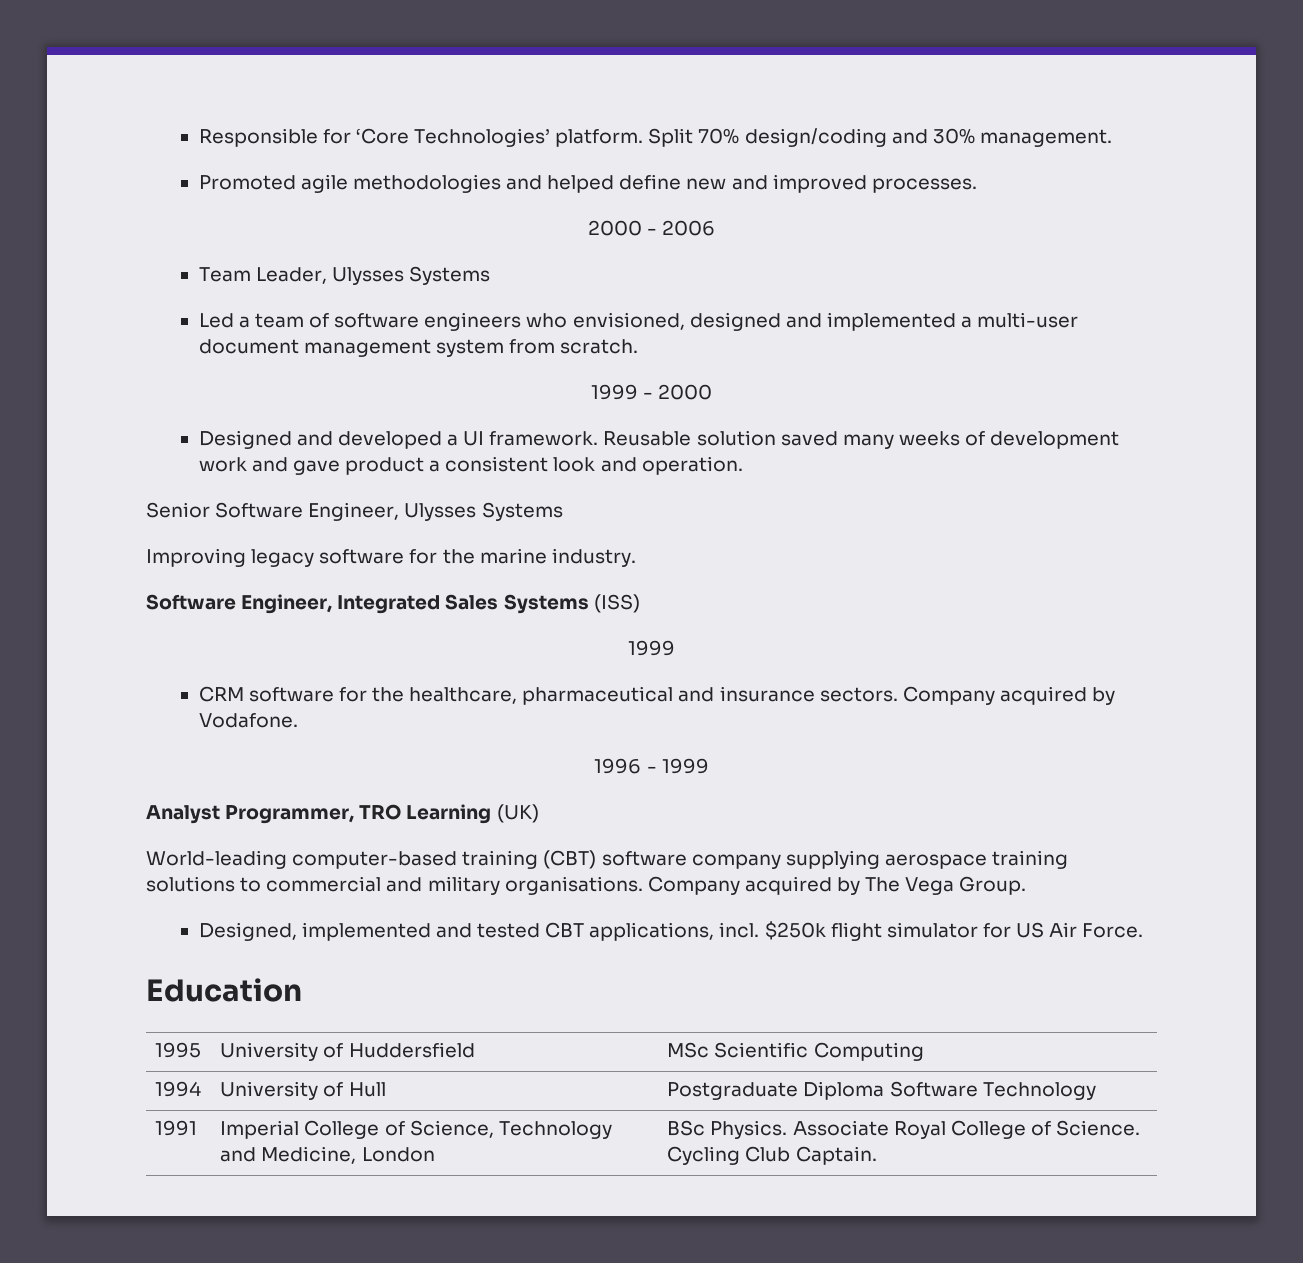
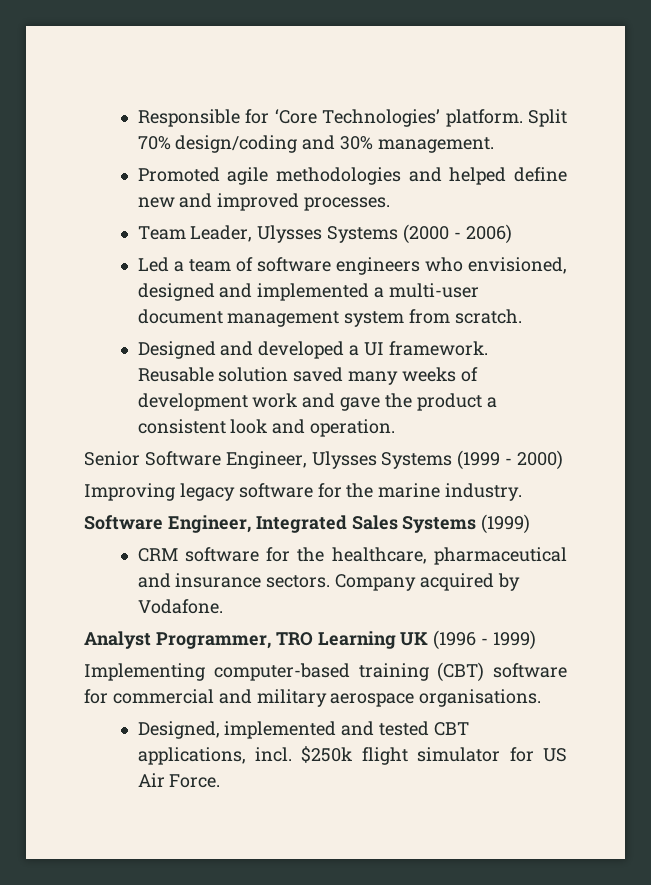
- 2000 - 2006
- Team Leader, Ulysses Systems
+ Team Leader, Ulysses Systems (2000 - 2006)
- 1999 - 2000
- Reusable solution saved many weeks of development work and gave product a consistent look and operation.
+ Reusable solution saved many weeks of development work and gave the product a consistent look and operation.
- Senior Software Engineer, Ulysses Systems
+ Senior Software Engineer, Ulysses Systems (1999 - 2000)
- Software Engineer, Integrated Sales Systems (ISS)
- 1999
+ Software Engineer, Integrated Sales Systems (1999)
- 1996 - 1999
- Analyst Programmer, TRO Learning (UK)
- World-leading computer-based training (CBT) software company supplying aerospace training solutions to commercial and military organisations. Company acquired by The Vega Group.
+ Analyst Programmer, TRO Learning UK (1996 - 1999)
+ Implementing computer-based training (CBT) software for commercial and military aerospace organisations.
- Education
- 1995 | University of Huddersfield | MSc Scientific Computing
- 1994 | University of Hull | Postgraduate Diploma Software Technology
- 1991 | Imperial College of Science, Technology and Medicine, London | BSc Physics. Associate Royal College of Science. Cycling Club Captain.

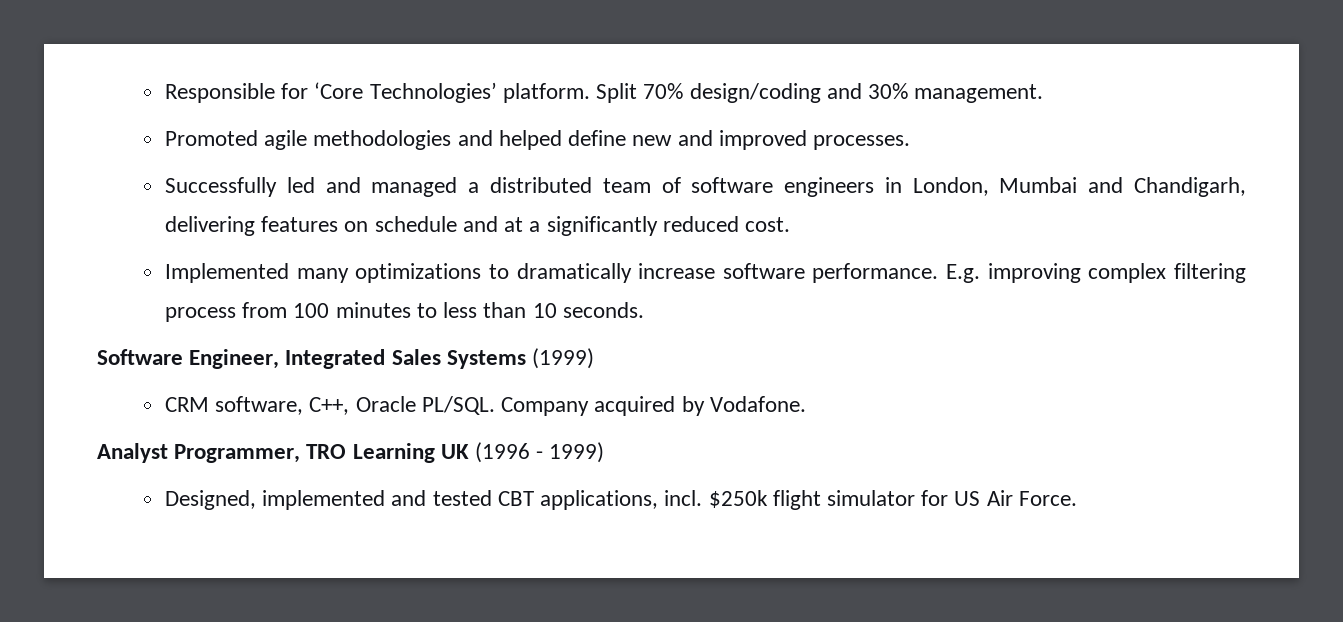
- Team Leader, Ulysses Systems (2000 - 2006)
- Led a team of software engineers who envisioned, designed and implemented a multi-user document management system from scratch.
- Designed and developed a UI framework. Reusable solution saved many weeks of development work and gave the product a consistent look and operation.
- Senior Software Engineer, Ulysses Systems (1999 - 2000)
- Improving legacy software for the marine industry.
+ Successfully led and managed a distributed team of software engineers in London, Mumbai and Chandigarh, delivering features on schedule and at a significantly reduced cost.
+ Implemented many optimizations to dramatically increase software performance. E.g. improving complex filtering process from 100 minutes to less than 10 seconds.
- CRM software for the healthcare, pharmaceutical and insurance sectors.
+ CRM software, C++, Oracle PL/SQL.
- Implementing computer-based training (CBT) software for commercial and military aerospace organisations.

